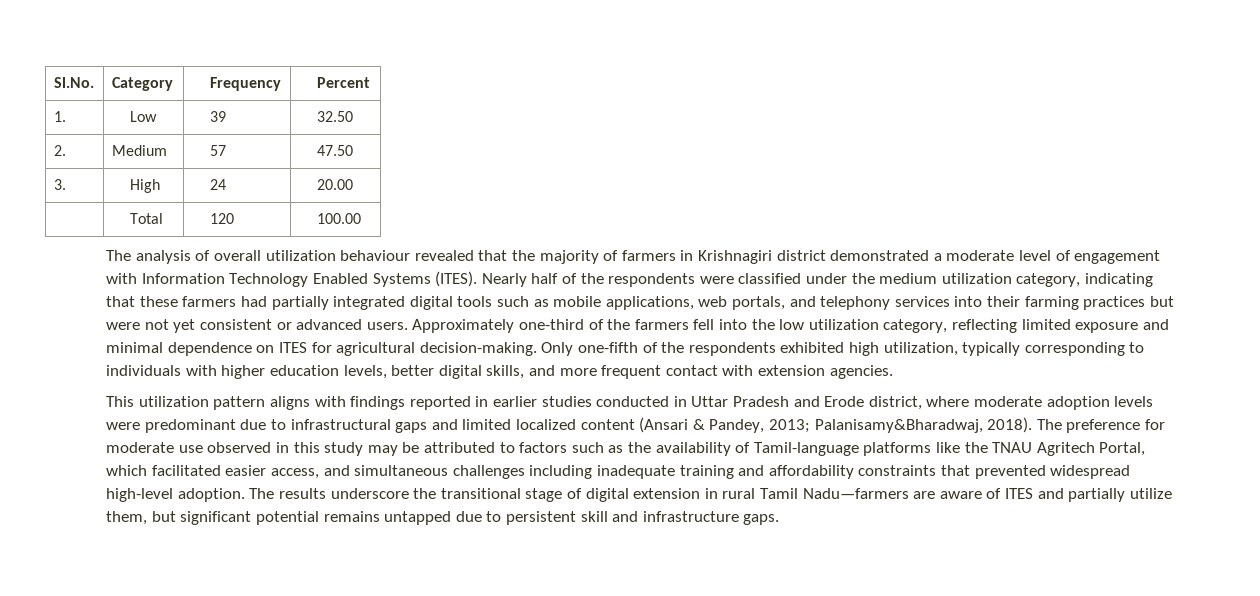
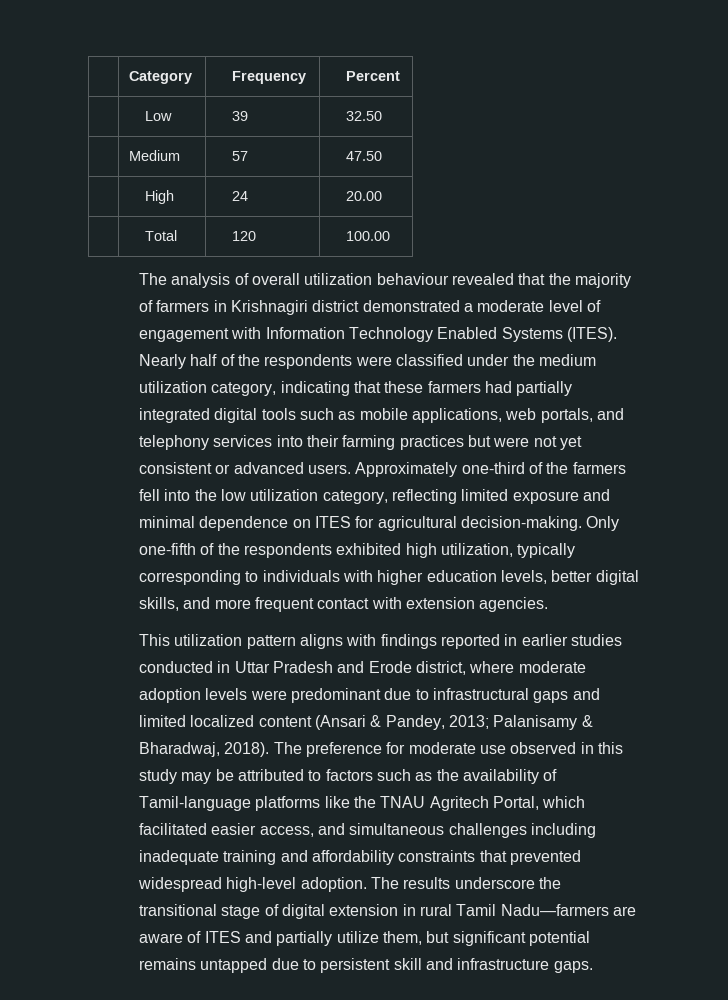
- Sl.No. | Category | Frequency | Percent
+ | Category | Frequency | Percent
- 1. | Low | 39 | 32.50
+ | Low | 39 | 32.50
- 2. | Medium | 57 | 47.50
+ | Medium | 57 | 47.50
- 3. | High | 24 | 20.00
+ | High | 24 | 20.00
- This utilization pattern aligns with findings reported in earlier studies conducted in Uttar Pradesh and Erode district, where moderate adoption levels were predominant due to infrastructural gaps and limited localized content (Ansari & Pandey, 2013; Palanisamy&Bharadwaj, 2018).
+ This utilization pattern aligns with findings reported in earlier studies conducted in Uttar Pradesh and Erode district, where moderate adoption levels were predominant due to infrastructural gaps and limited localized content (Ansari & Pandey, 2013; Palanisamy & Bharadwaj, 2018).

